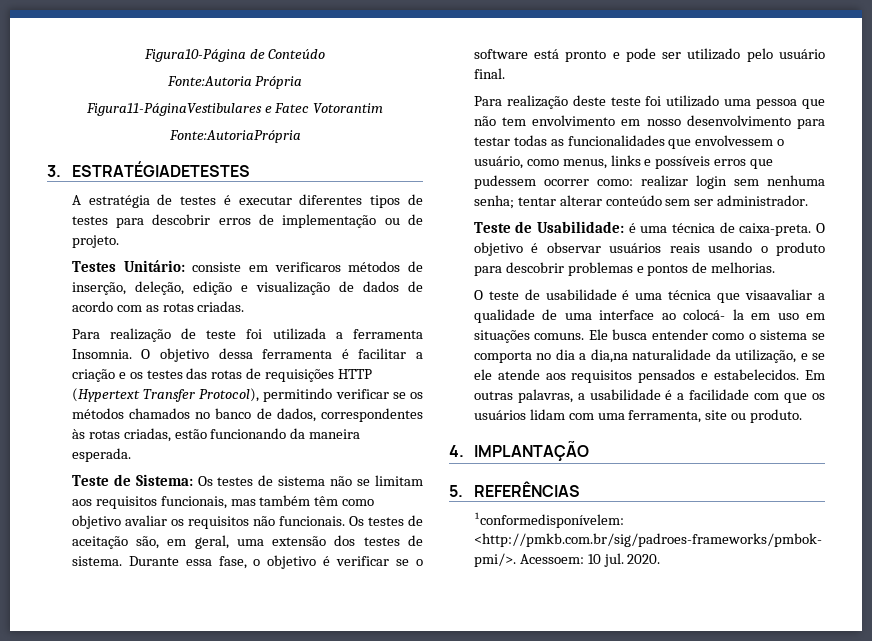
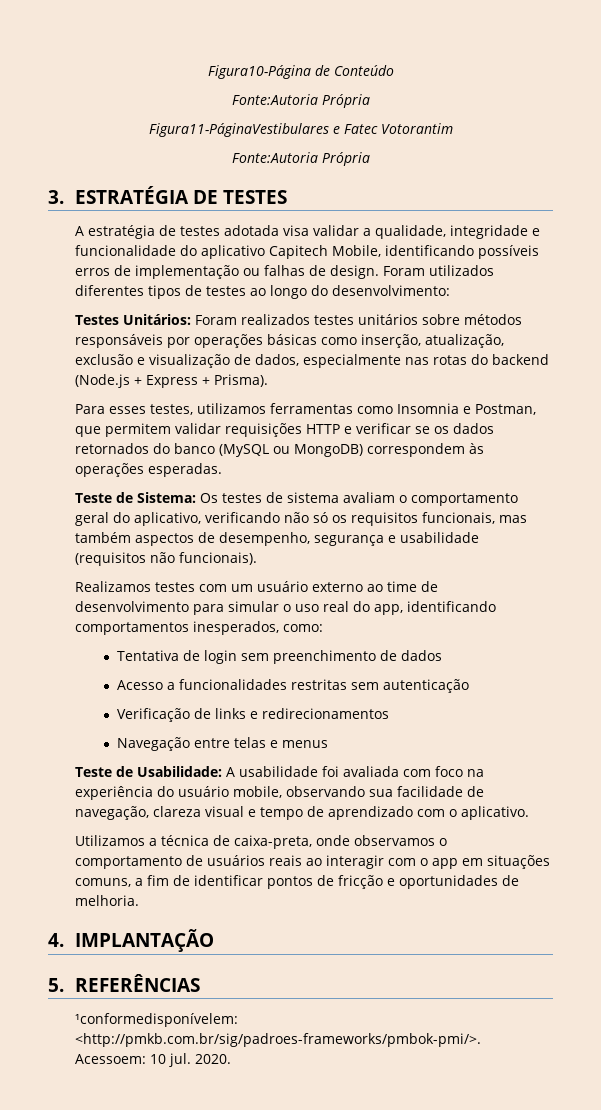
  Figura11-PáginaVestibulares e Fatec Votorantim
- Fonte:AutoriaPrópria
+ Fonte:Autoria Própria
- 3. ESTRATÉGIADETESTES
+ 3. ESTRATÉGIA DE TESTES
- A estratégia de testes é executar diferentes tipos de testes para descobrir erros de implementação ou de projeto.
- Testes Unitário: consiste em verificaros métodos de inserção, deleção, edição e visualização de dados de acordo com as rotas criadas.
- Para realização de teste foi utilizada a ferramenta Insomnia. O objetivo dessa ferramenta é facilitar a criação e os testes das rotas de requisições HTTP (Hypertext Transfer Protocol), permitindo verificar se os métodos chamados no banco de dados, correspondentes às rotas criadas, estão funcionando da maneira esperada.
+ A estratégia de testes adotada visa validar a qualidade, integridade e funcionalidade do aplicativo Capitech Mobile, identificando possíveis erros de implementação ou falhas de design. Foram utilizados diferentes tipos de testes ao longo do desenvolvimento:
+ Testes Unitários: Foram realizados testes unitários sobre métodos responsáveis por operações básicas como inserção, atualização, exclusão e visualização de dados, especialmente nas rotas do backend (Node.js + Express + Prisma).
+ Para esses testes, utilizamos ferramentas como Insomnia e Postman, que permitem validar requisições HTTP e verificar se os dados retornados do banco (MySQL ou MongoDB) correspondem às operações esperadas.
- Teste de Sistema: Os testes de sistema não se limitam aos requisitos funcionais, mas também têm como objetivo avaliar os requisitos não funcionais. Os testes de aceitação são, em geral, uma extensão dos testes de sistema. Durante essa fase, o objetivo é verificar se o software está pronto e pode ser utilizado pelo usuário final.
- Para realização deste teste foi utilizado uma pessoa que não tem envolvimento em nosso desenvolvimento para testar todas as funcionalidades que envolvessem o usuário, como menus, links e possíveis erros que pudessem ocorrer como: realizar login sem nenhuma senha; tentar alterar conteúdo sem ser administrador.
- Teste de Usabilidade: é uma técnica de caixa-preta. O objetivo é observar usuários reais usando o produto para descobrir problemas e pontos de melhorias.
- O teste de usabilidade é uma técnica que visaavaliar a qualidade de uma interface ao colocá- la em uso em situações comuns. Ele busca entender como o sistema se comporta no dia a dia,na naturalidade da utilização, e se ele atende aos requisitos pensados e estabelecidos. Em outras palavras, a usabilidade é a facilidade com que os usuários lidam com uma ferramenta, site ou produto.
+ Teste de Sistema: Os testes de sistema avaliam o comportamento geral do aplicativo, verificando não só os requisitos funcionais, mas também aspectos de desempenho, segurança e usabilidade (requisitos não funcionais).
+ Realizamos testes com um usuário externo ao time de desenvolvimento para simular o uso real do app, identificando comportamentos inesperados, como:
+ Tentativa de login sem preenchimento de dados
+ Acesso a funcionalidades restritas sem autenticação
+ Verificação de links e redirecionamentos
+ Navegação entre telas e menus
+ Teste de Usabilidade: A usabilidade foi avaliada com foco na experiência do usuário mobile, observando sua facilidade de navegação, clareza visual e tempo de aprendizado com o aplicativo.
+ Utilizamos a técnica de caixa-preta, onde observamos o comportamento de usuários reais ao interagir com o app em situações comuns, a fim de identificar pontos de fricção e oportunidades de melhoria.

